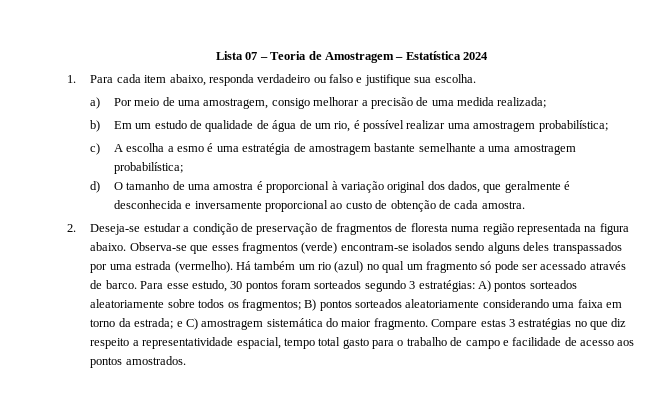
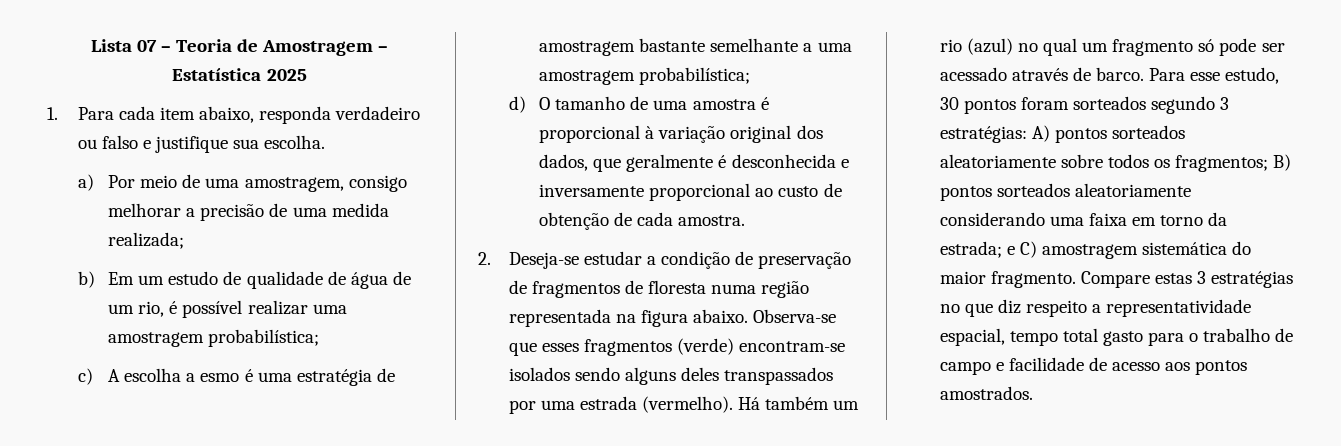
- Lista 07 – Teoria de Amostragem – Estatística 2024
+ Lista 07 – Teoria de Amostragem – Estatística 2025

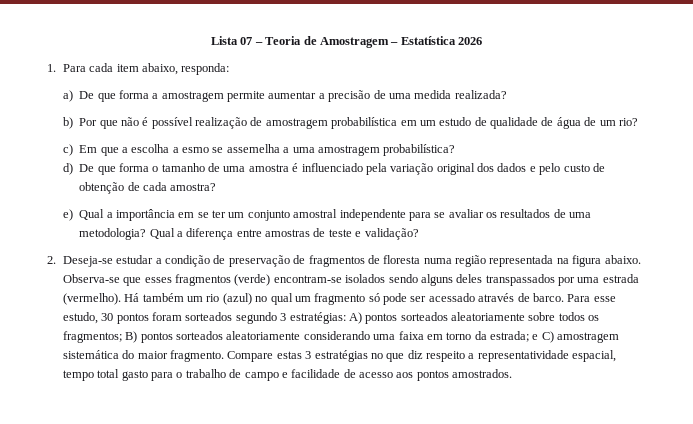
- Lista 07 – Teoria de Amostragem – Estatística 2025
+ Lista 07 – Teoria de Amostragem – Estatística 2026
- 1. Para cada item abaixo, responda verdadeiro ou falso e justifique sua escolha.
- a) Por meio de uma amostragem, consigo melhorar a precisão de uma medida realizada;
+ 1. Para cada item abaixo, responda:
+ a) De que forma a amostragem permite aumentar a precisão de uma medida realizada?
- b) Em um estudo de qualidade de água de um rio, é possível realizar uma amostragem probabilística;
- c) A escolha a esmo é uma estratégia de amostragem bastante semelhante a uma amostragem probabilística;
+ b) Por que não é possível realização de amostragem probabilística em um estudo de qualidade de água de um rio?
+ c) Em que a escolha a esmo se assemelha a uma amostragem probabilística?
- d) O tamanho de uma amostra é proporcional à variação original dos dados, que geralmente é desconhecida e inversamente proporcional ao custo de obtenção de cada amostra.
+ d) De que forma o tamanho de uma amostra é influenciado pela variação original dos dados e pelo custo de obtenção de cada amostra?
+ e) Qual a importância em se ter um conjunto amostral independente para se avaliar os resultados de uma metodologia? Qual a diferença entre amostras de teste e validação?

